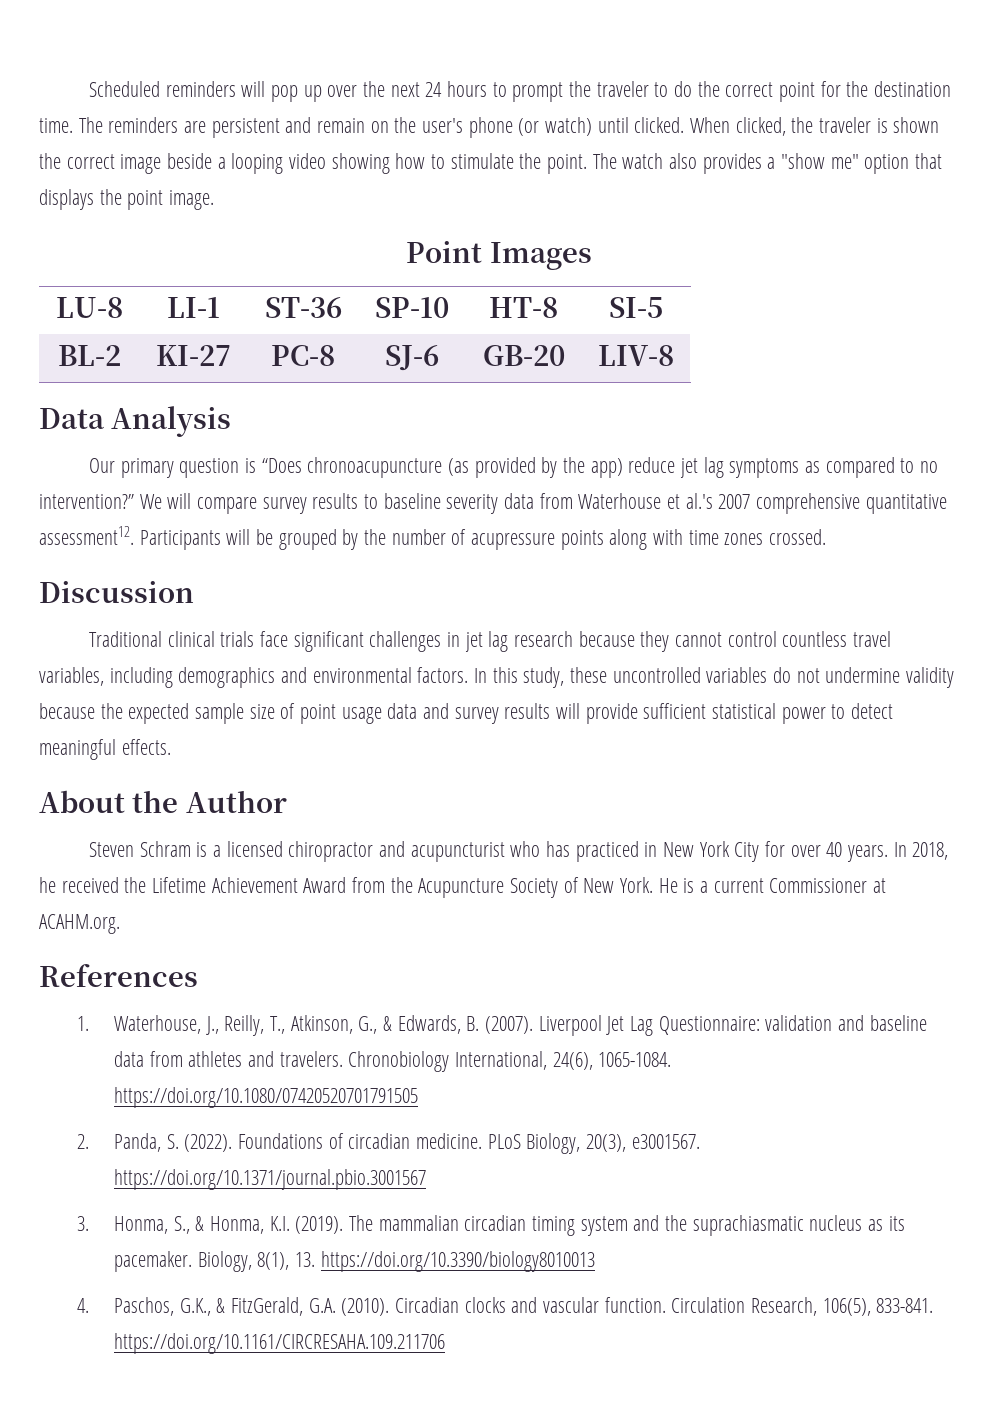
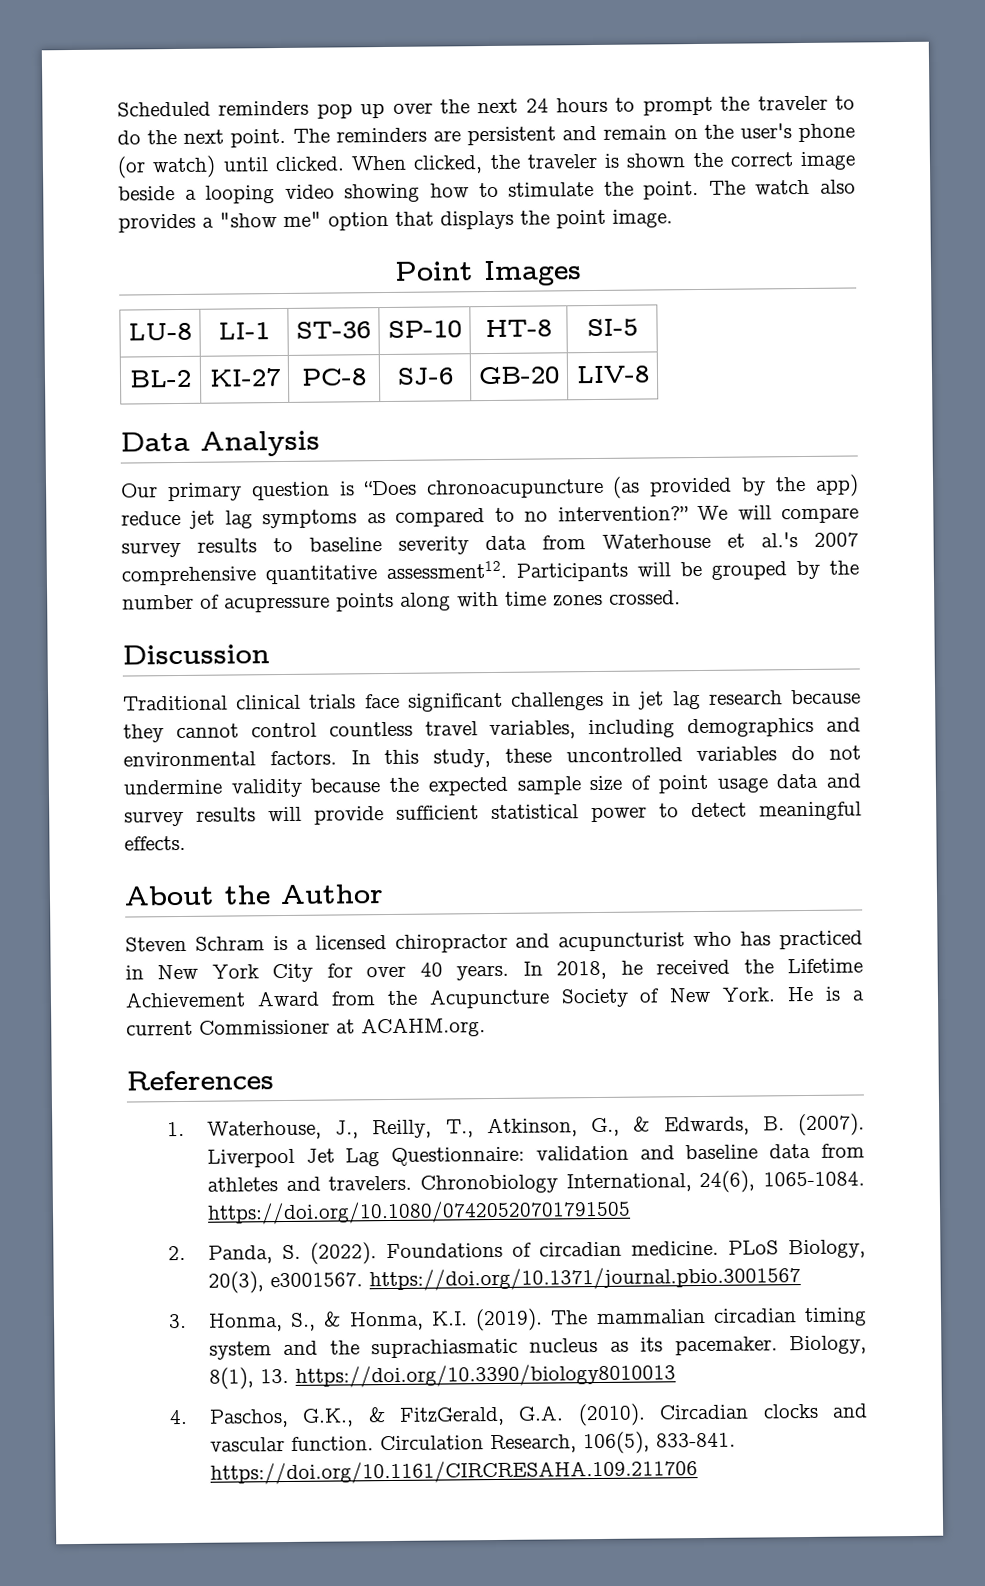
- Scheduled reminders will pop up over the next 24 hours to prompt the traveler to do the correct point for the destination time.
+ Scheduled reminders pop up over the next 24 hours to prompt the traveler to do the next point.

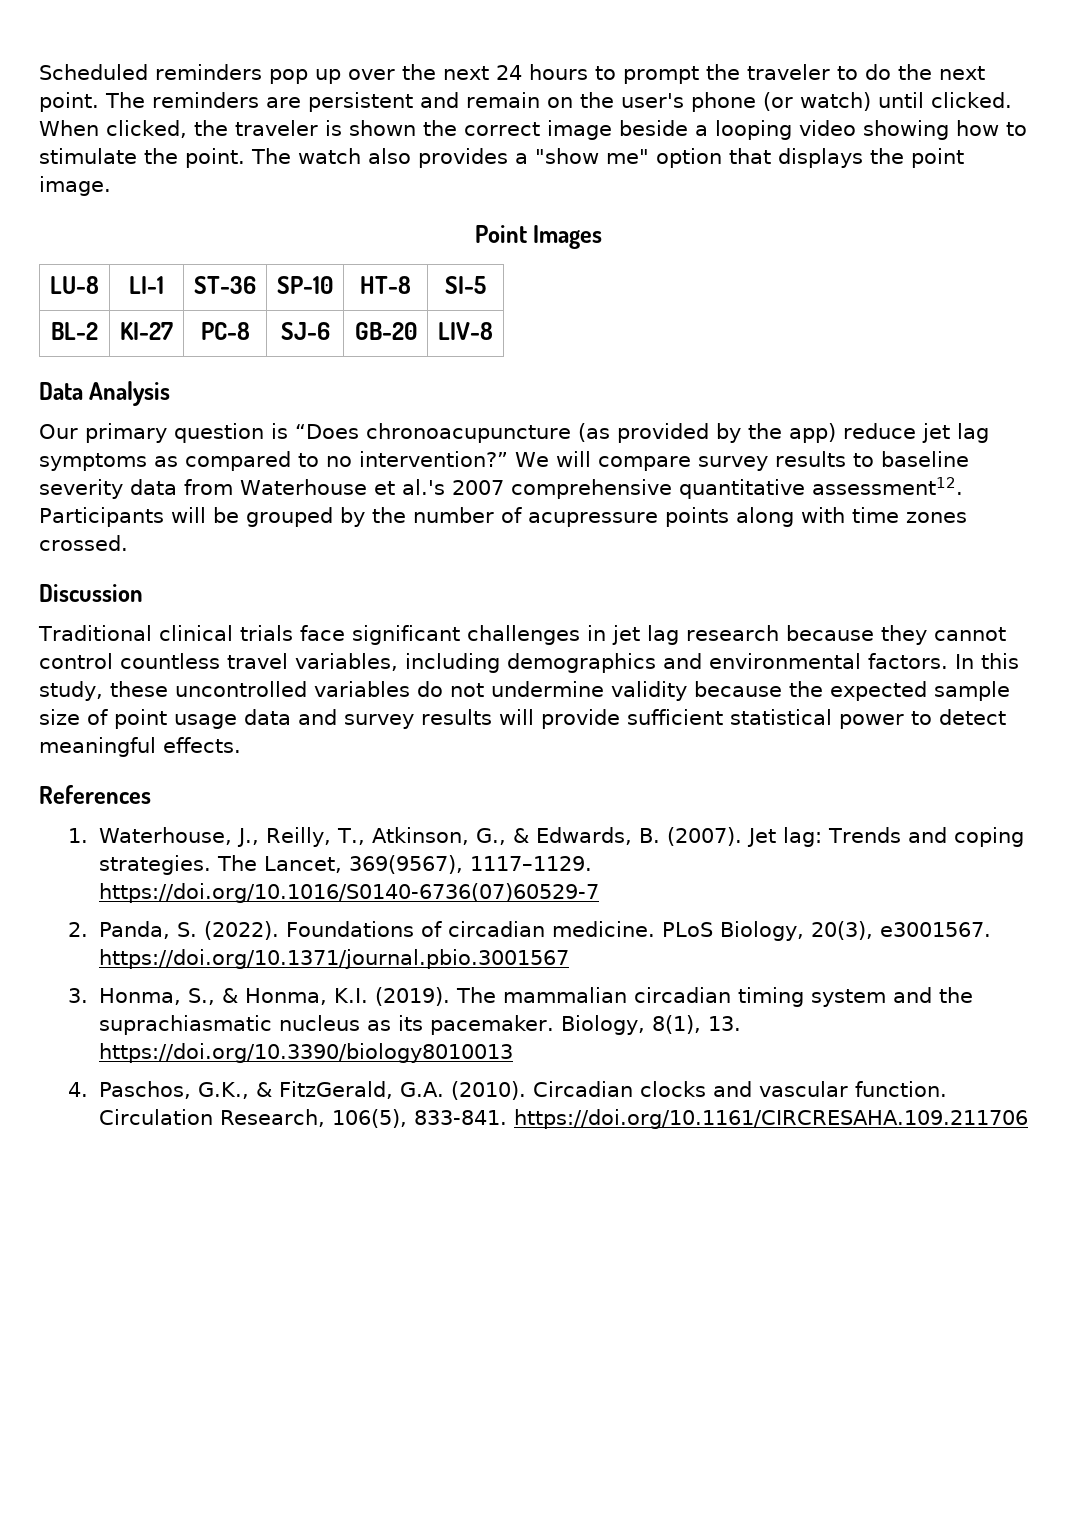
- About the Author
- Steven Schram is a licensed chiropractor and acupuncturist who has practiced in New York City for over 40 years. In 2018, he received the Lifetime Achievement Award from the Acupuncture Society of New York. He is a current Commissioner at ACAHM.org.
- Liverpool Jet Lag Questionnaire: validation and baseline data from athletes and travelers. Chronobiology International, 24(6), 1065-1084. https://doi.org/10.1080/07420520701791505
+ Jet lag: Trends and coping strategies. The Lancet, 369(9567), 1117–1129. https://doi.org/10.1016/S0140-6736(07)60529-7

